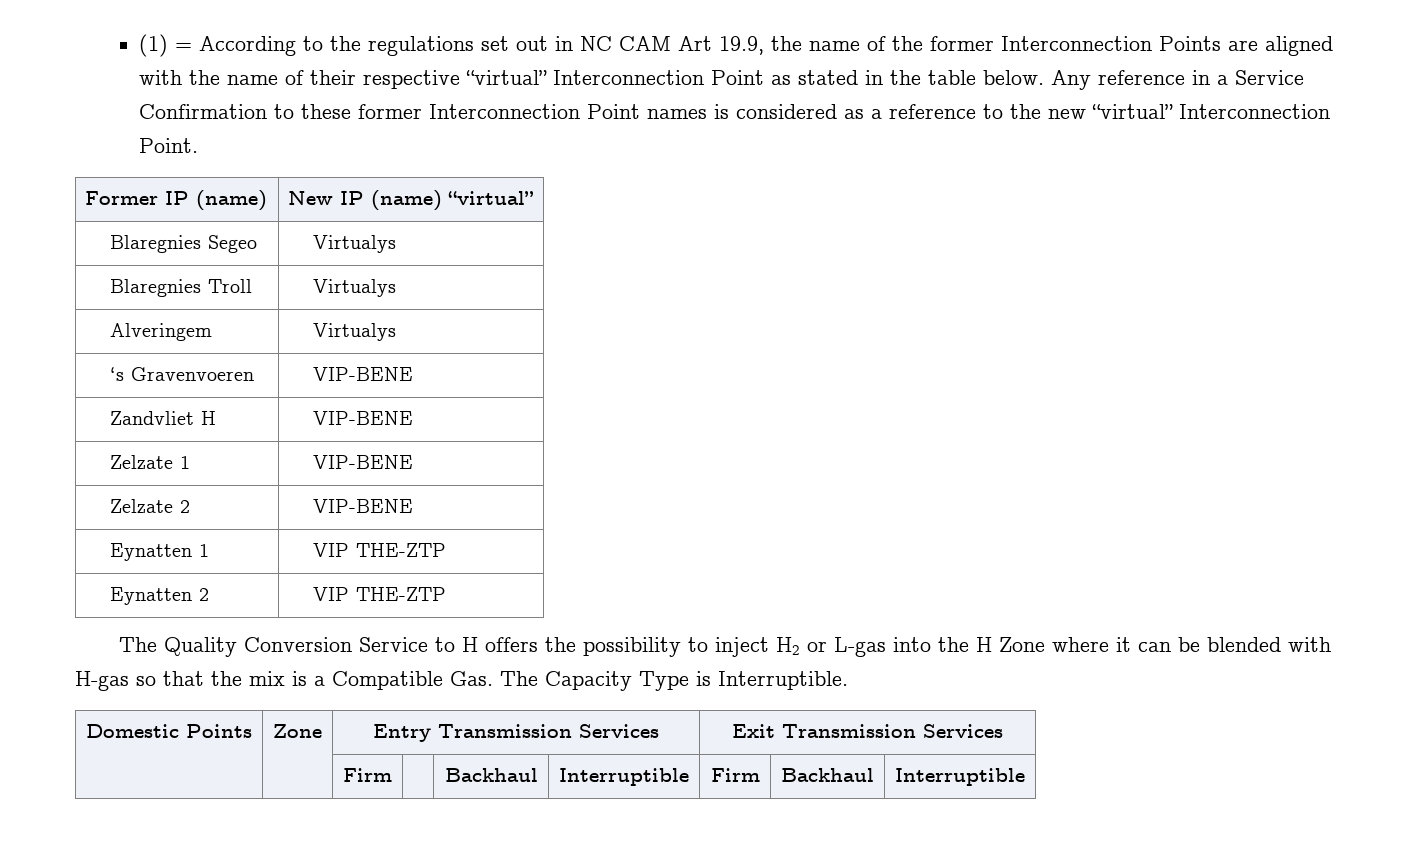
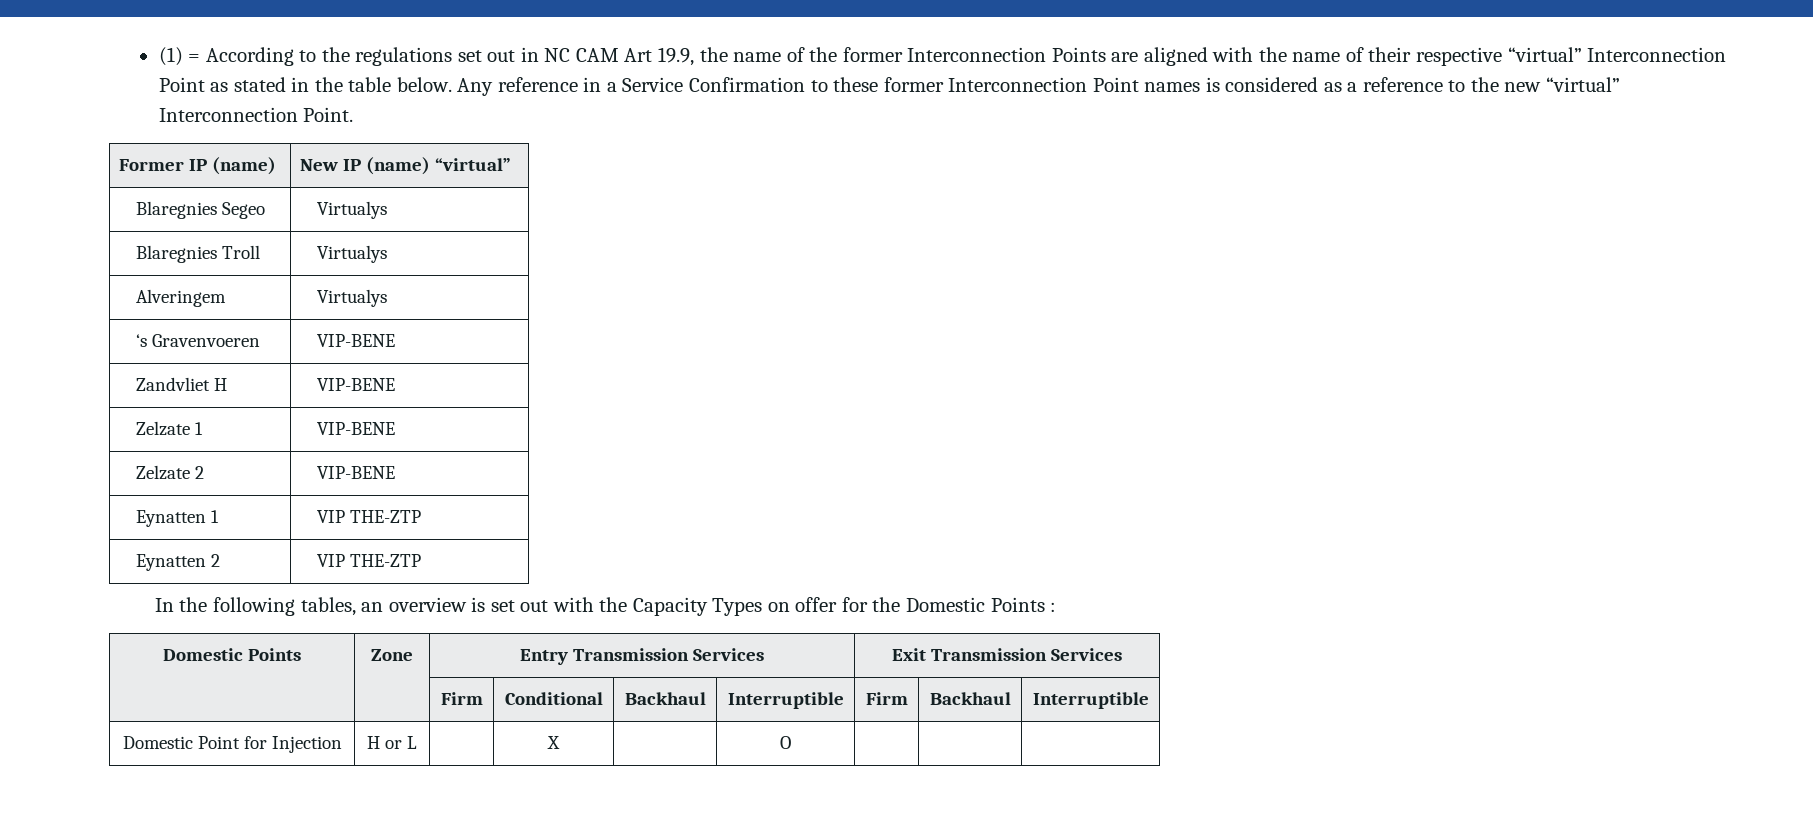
- The Quality Conversion Service to H offers the possibility to inject H2 or L-gas into the H Zone where it can be blended with H-gas so that the mix is a Compatible Gas. The Capacity Type is Interruptible.
+ In the following tables, an overview is set out with the Capacity Types on offer for the Domestic Points :
- | | Firm | | Backhaul | Interruptible | Firm | Backhaul | Interruptible
+ | | Firm | Conditional | Backhaul | Interruptible | Firm | Backhaul | Interruptible
+ Domestic Point for Injection | H or L | | X | | O | | |

